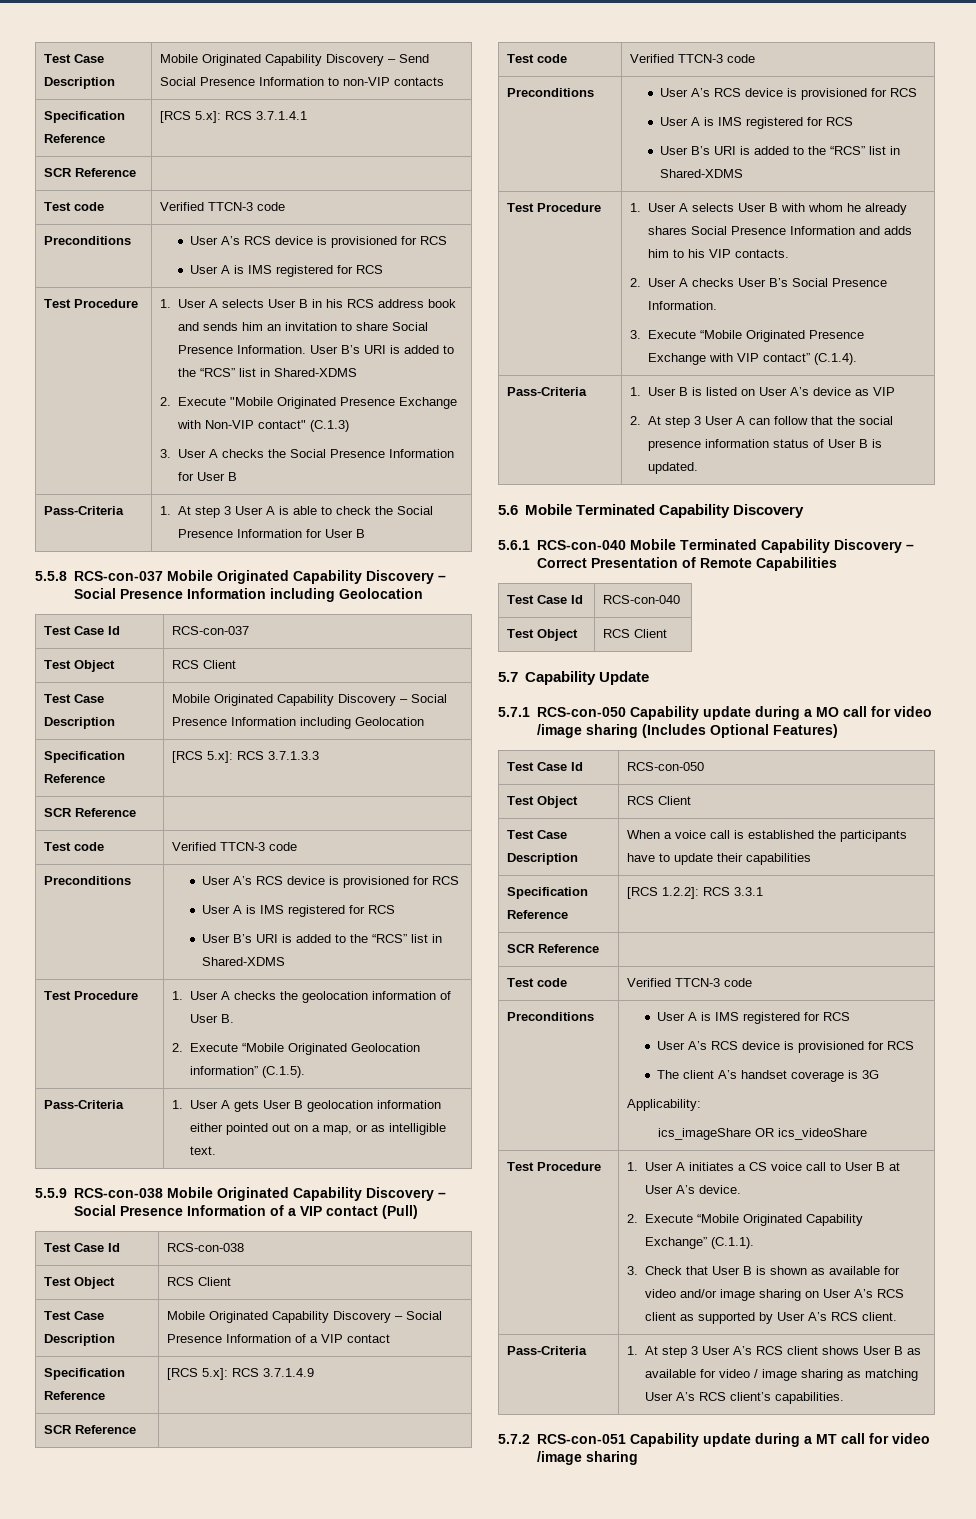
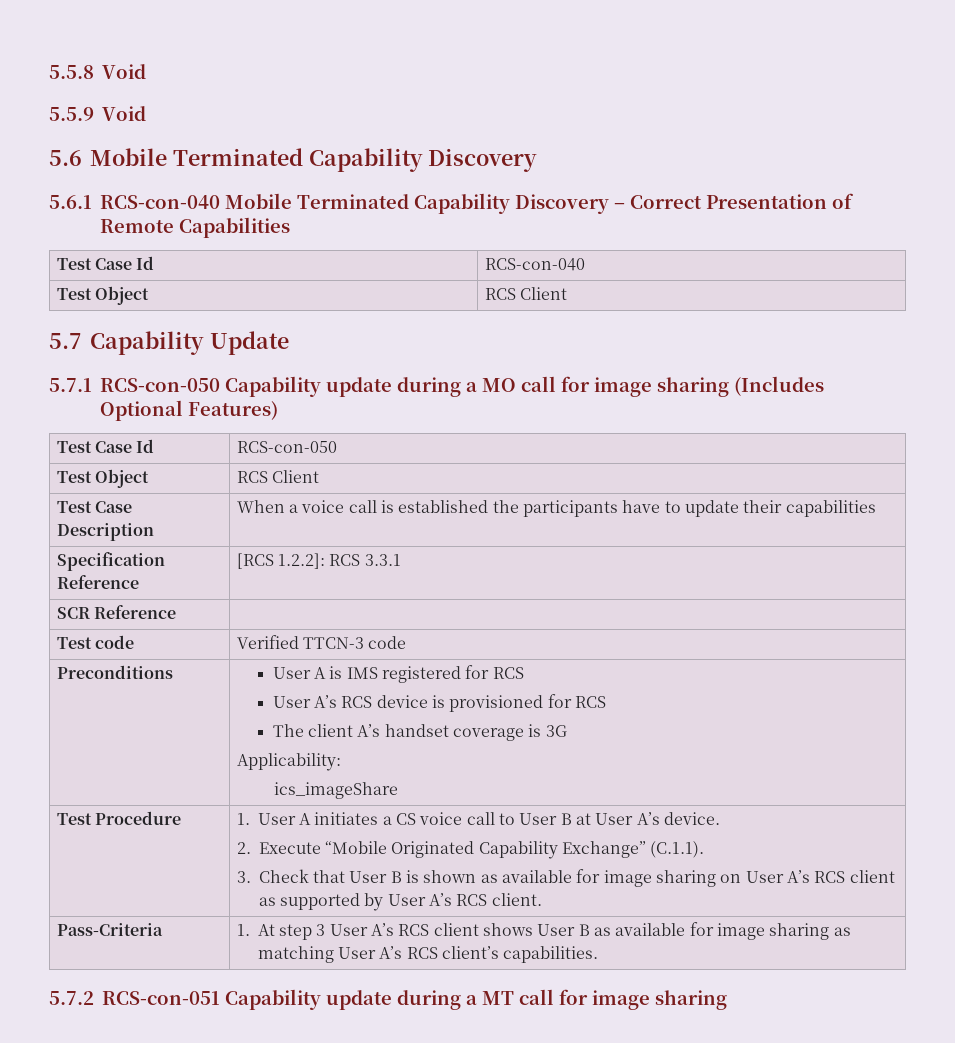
- Test Case Description | Mobile Originated Capability Discovery – Send Social Presence Information to non-VIP contacts
- Specification Reference | [RCS 5.x]: RCS 3.7.1.4.1
- SCR Reference |
- Test code | Verified TTCN-3 code
- Preconditions | User A’s RCS device is provisioned for RCS
- User A is IMS registered for RCS
- Test Procedure | 1. User A selects User B in his RCS address book and sends him an invitation to share Social Presence Information. User B’s URI is added to the “RCS” list in Shared-XDMS
- 2. Execute "Mobile Originated Presence Exchange with Non-VIP contact" (C.1.3)
- 3. User A checks the Social Presence Information for User B
- Pass-Criteria | 1. At step 3 User A is able to check the Social Presence Information for User B
- 5.5.8 RCS-con-037 Mobile Originated Capability Discovery – Social Presence Information including Geolocation
- Test Case Id | RCS-con-037
- Test Object | RCS Client
- Test Case Description | Mobile Originated Capability Discovery – Social Presence Information including Geolocation
- Specification Reference | [RCS 5.x]: RCS 3.7.1.3.3
- SCR Reference |
- Test code | Verified TTCN-3 code
- Preconditions | User A’s RCS device is provisioned for RCS
- User A is IMS registered for RCS
- User B’s URI is added to the “RCS” list in Shared-XDMS
- Test Procedure | 1. User A checks the geolocation information of User B.
- 2. Execute “Mobile Originated Geolocation information” (C.1.5).
- Pass-Criteria | 1. User A gets User B geolocation information either pointed out on a map, or as intelligible text.
- 5.5.9 RCS-con-038 Mobile Originated Capability Discovery – Social Presence Information of a VIP contact (Pull)
- Test Case Id | RCS-con-038
- Test Object | RCS Client
- Test Case Description | Mobile Originated Capability Discovery – Social Presence Information of a VIP contact
- Specification Reference | [RCS 5.x]: RCS 3.7.1.4.9
- SCR Reference |
- Test code | Verified TTCN-3 code
- Preconditions | User A’s RCS device is provisioned for RCS
- User A is IMS registered for RCS
- User B’s URI is added to the “RCS” list in Shared-XDMS
- Test Procedure | 1. User A selects User B with whom he already shares Social Presence Information and adds him to his VIP contacts.
- 2. User A checks User B’s Social Presence Information.
- 3. Execute “Mobile Originated Presence Exchange with VIP contact” (C.1.4).
- Pass-Criteria | 1. User B is listed on User A’s device as VIP
- 2. At step 3 User A can follow that the social presence information status of User B is updated.
+ 5.5.8 Void
+ 5.5.9 Void
- 5.7.1 RCS-con-050 Capability update during a MO call for video /image sharing (Includes Optional Features)
+ 5.7.1 RCS-con-050 Capability update during a MO call for image sharing (Includes Optional Features)
  Preconditions | User A is IMS registered for RCS
  User A’s RCS device is provisioned for RCS
  The client A’s handset coverage is 3G
  Applicability:
- ics_imageShare OR ics_videoShare
+ ics_imageShare
- 3. Check that User B is shown as available for video and/or image sharing on User A’s RCS client as supported by User A’s RCS client.
+ 3. Check that User B is shown as available for image sharing on User A’s RCS client as supported by User A’s RCS client.
- Pass-Criteria | 1. At step 3 User A’s RCS client shows User B as available for video / image sharing as matching User A’s RCS client’s capabilities.
+ Pass-Criteria | 1. At step 3 User A’s RCS client shows User B as available for image sharing as matching User A’s RCS client’s capabilities.
- 5.7.2 RCS-con-051 Capability update during a MT call for video /image sharing
+ 5.7.2 RCS-con-051 Capability update during a MT call for image sharing

